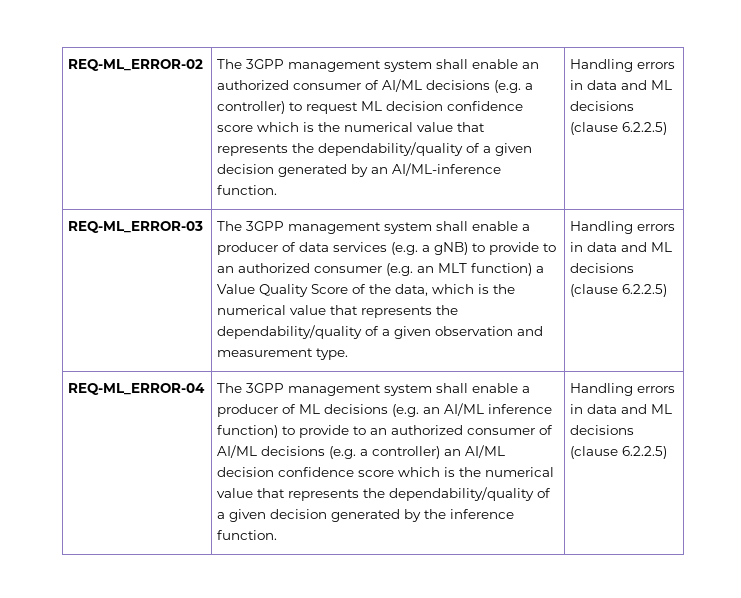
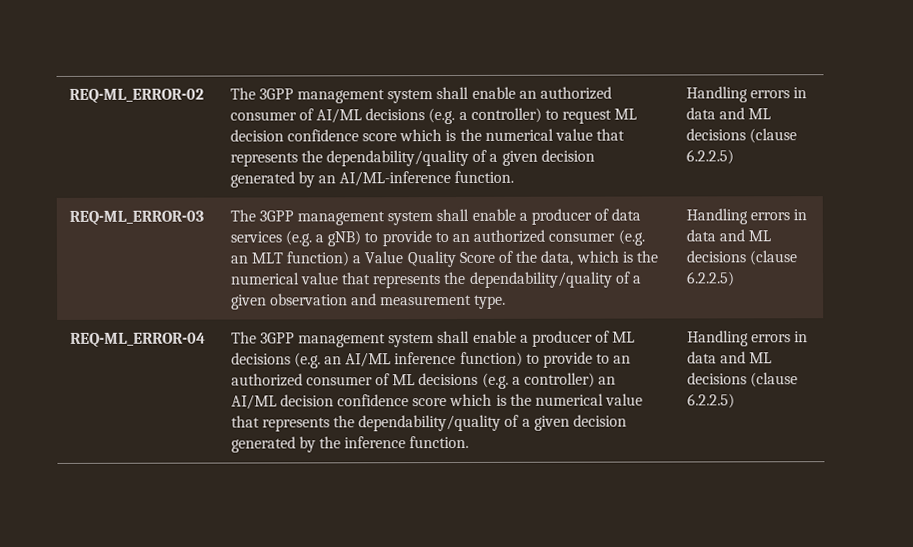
- The 3GPP management system shall enable a producer of ML decisions (e.g. an AI/ML inference function) to provide to an authorized consumer of AI/ML decisions (e.g. a controller) an AI/ML decision confidence score which is the numerical value that represents the dependability/quality of a given decision generated by the inference function.
+ The 3GPP management system shall enable a producer of ML decisions (e.g. an AI/ML inference function) to provide to an authorized consumer of ML decisions (e.g. a controller) an AI/ML decision confidence score which is the numerical value that represents the dependability/quality of a given decision generated by the inference function.

